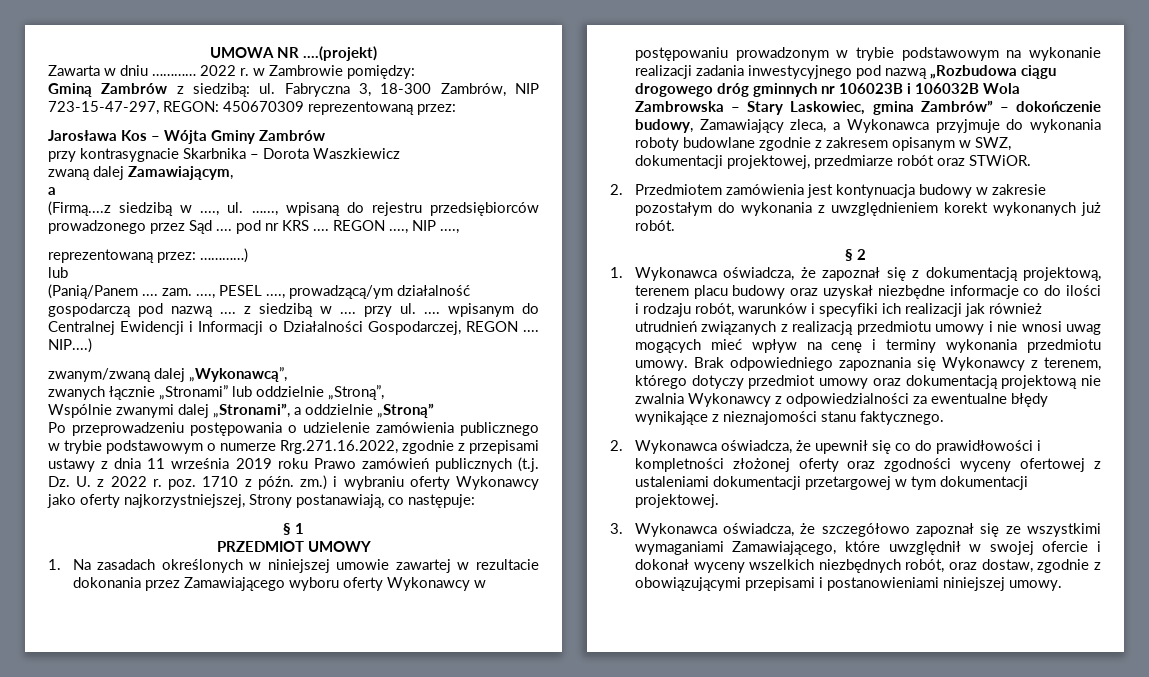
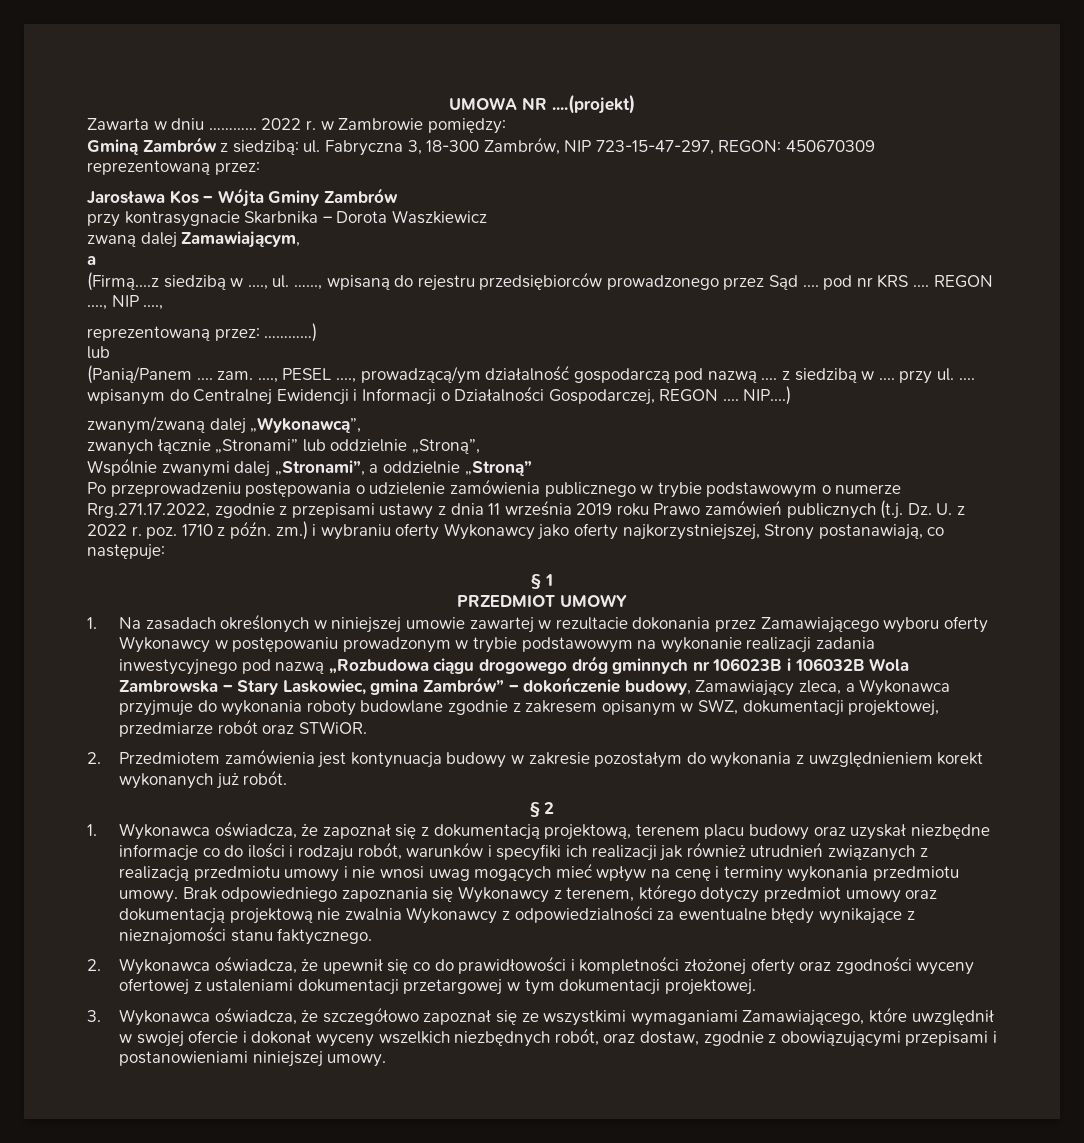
- Po przeprowadzeniu postępowania o udzielenie zamówienia publicznego w trybie podstawowym o numerze Rrg.271.16.2022, zgodnie z przepisami ustawy z dnia 11 września 2019 roku Prawo zamówień publicznych (t.j. Dz. U. z 2022 r. poz. 1710 z późn. zm.) i wybraniu oferty Wykonawcy jako oferty najkorzystniejszej, Strony postanawiają, co następuje:
+ Po przeprowadzeniu postępowania o udzielenie zamówienia publicznego w trybie podstawowym o numerze Rrg.271.17.2022, zgodnie z przepisami ustawy z dnia 11 września 2019 roku Prawo zamówień publicznych (t.j. Dz. U. z 2022 r. poz. 1710 z późn. zm.) i wybraniu oferty Wykonawcy jako oferty najkorzystniejszej, Strony postanawiają, co następuje:

